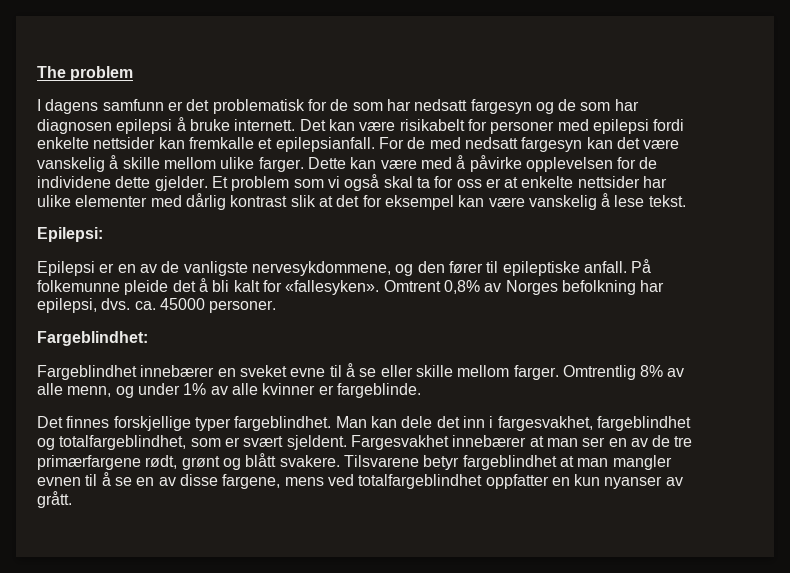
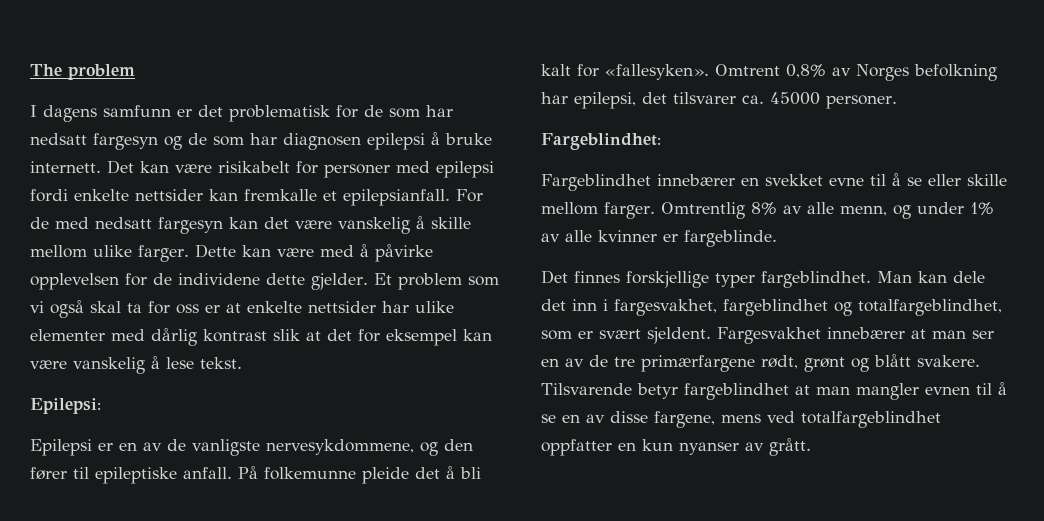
- Omtrent 0,8% av Norges befolkning har epilepsi, dvs. ca. 45000 personer.
+ Omtrent 0,8% av Norges befolkning har epilepsi, det tilsvarer ca. 45000 personer.
- Fargeblindhet innebærer en sveket evne til å se eller skille mellom farger.
+ Fargeblindhet innebærer en svekket evne til å se eller skille mellom farger.
- Tilsvarene betyr fargeblindhet at man mangler evnen til å se en av disse fargene, mens ved totalfargeblindhet oppfatter en kun nyanser av grått.
+ Tilsvarende betyr fargeblindhet at man mangler evnen til å se en av disse fargene, mens ved totalfargeblindhet oppfatter en kun nyanser av grått.

